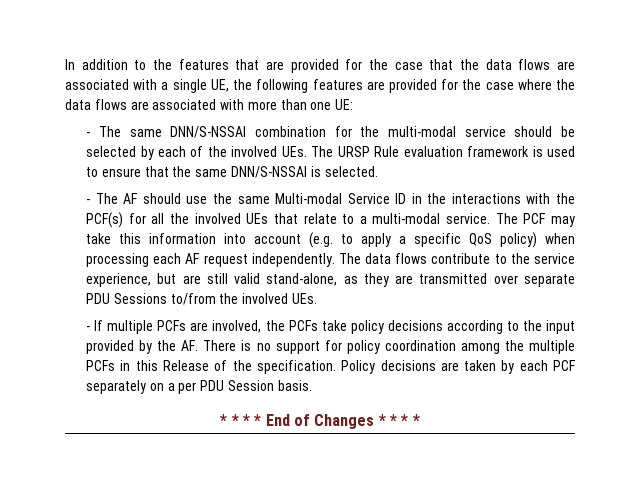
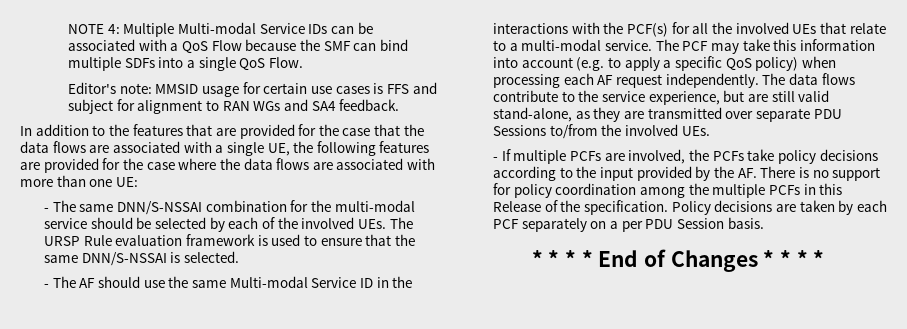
+ NOTE 4: Multiple Multi-modal Service IDs can be associated with a QoS Flow because the SMF can bind multiple SDFs into a single QoS Flow.
+ Editor's note: MMSID usage for certain use cases is FFS and subject for alignment to RAN WGs and SA4 feedback.

